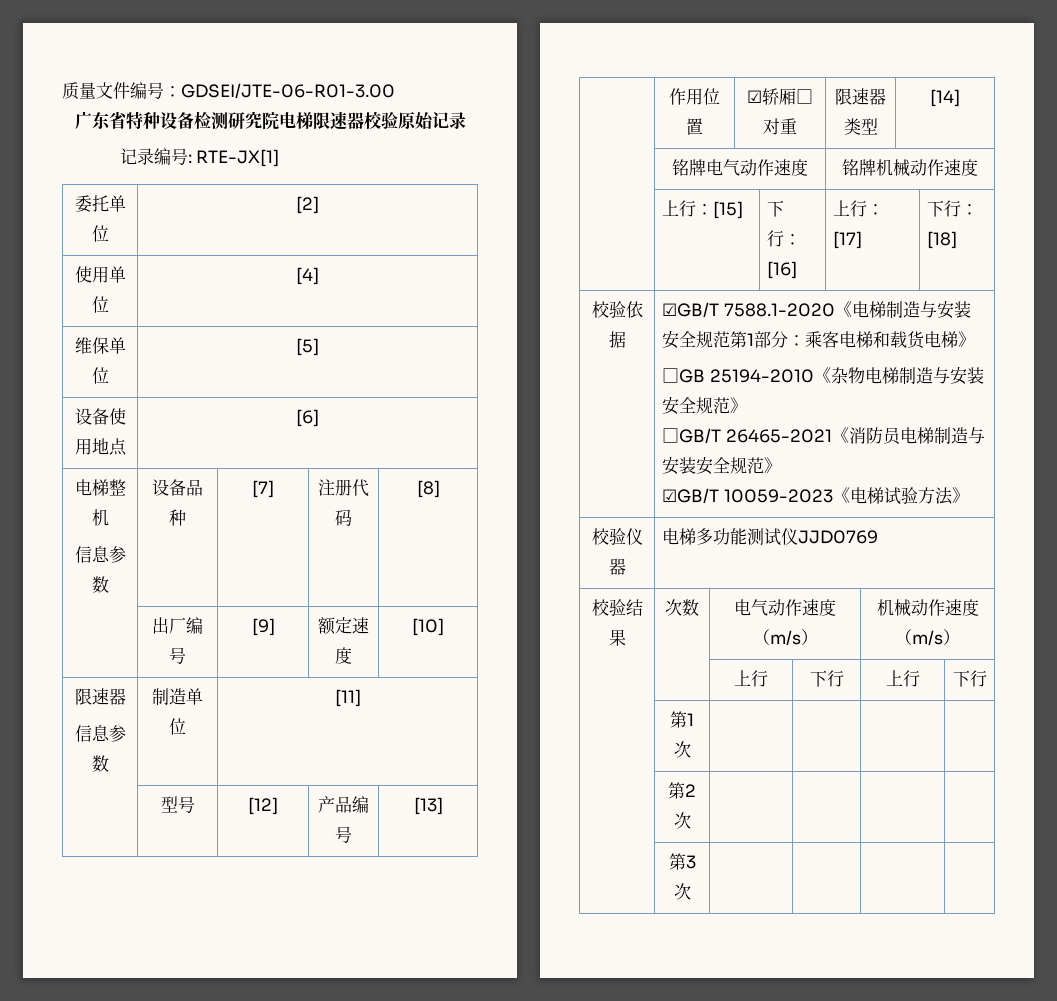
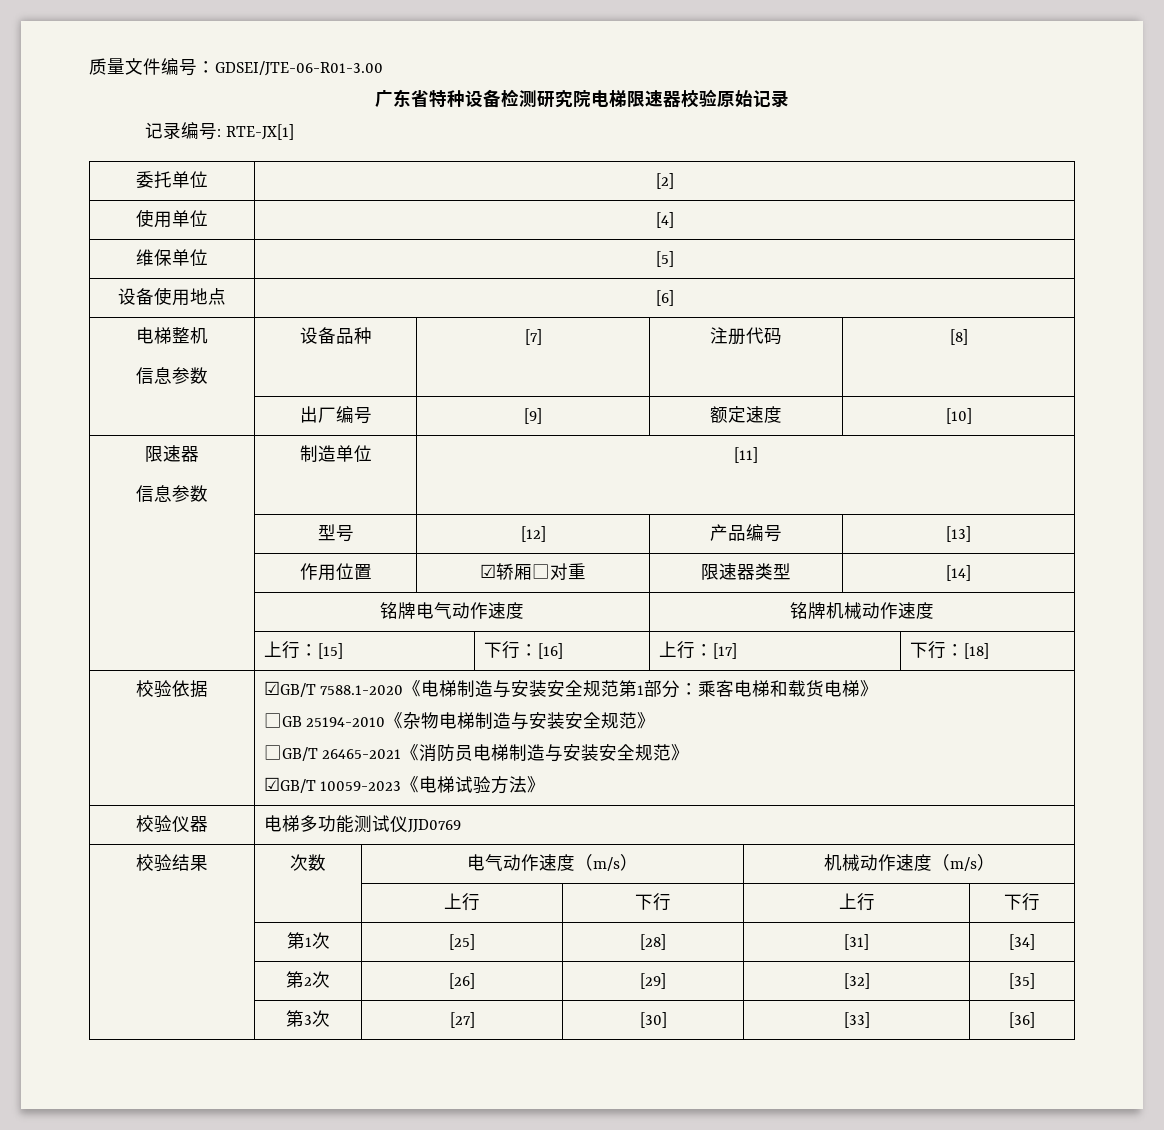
- | 第1次 | | | |
- | 第2次 | | | |
- | 第3次 | | | |
+ | 第1次 | [25] | [28] | [31] | [34]
+ | 第2次 | [26] | [29] | [32] | [35]
+ | 第3次 | [27] | [30] | [33] | [36]

